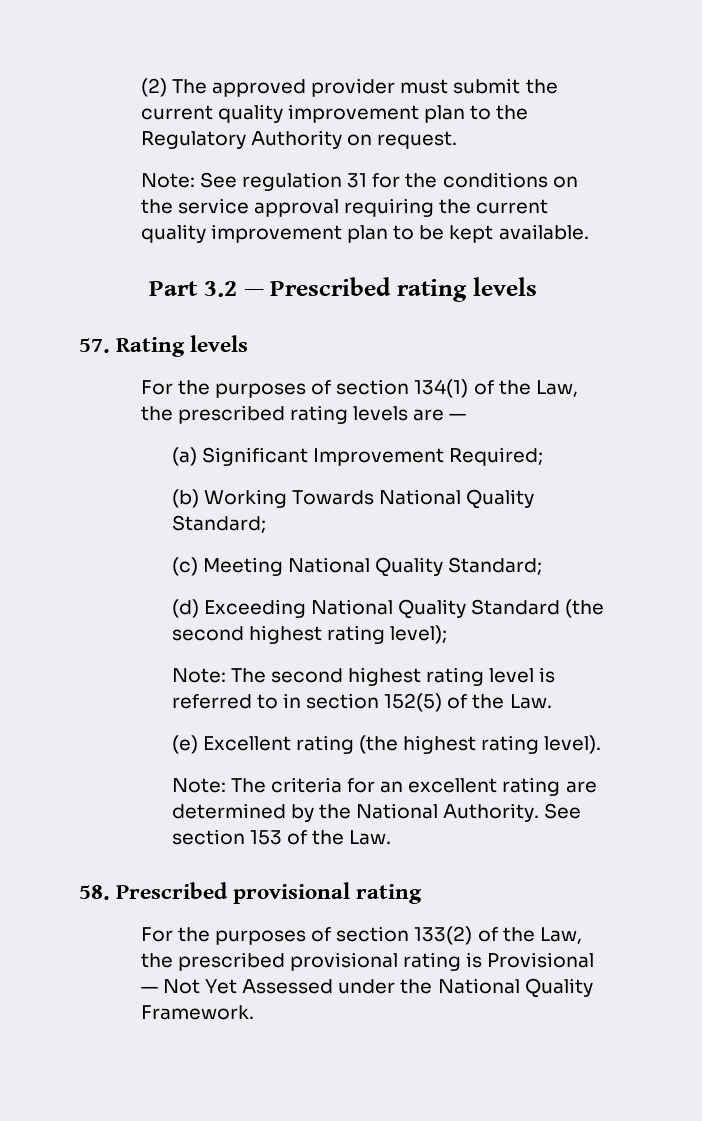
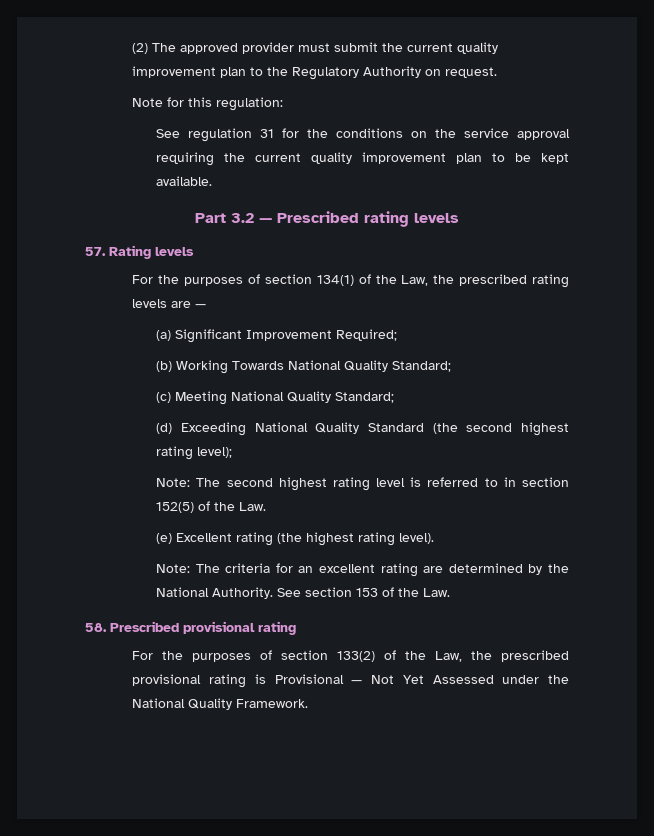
- Note: See regulation 31 for the conditions on the service approval requiring the current quality improvement plan to be kept available.
+ Note for this regulation:
+ See regulation 31 for the conditions on the service approval requiring the current quality improvement plan to be kept available.

